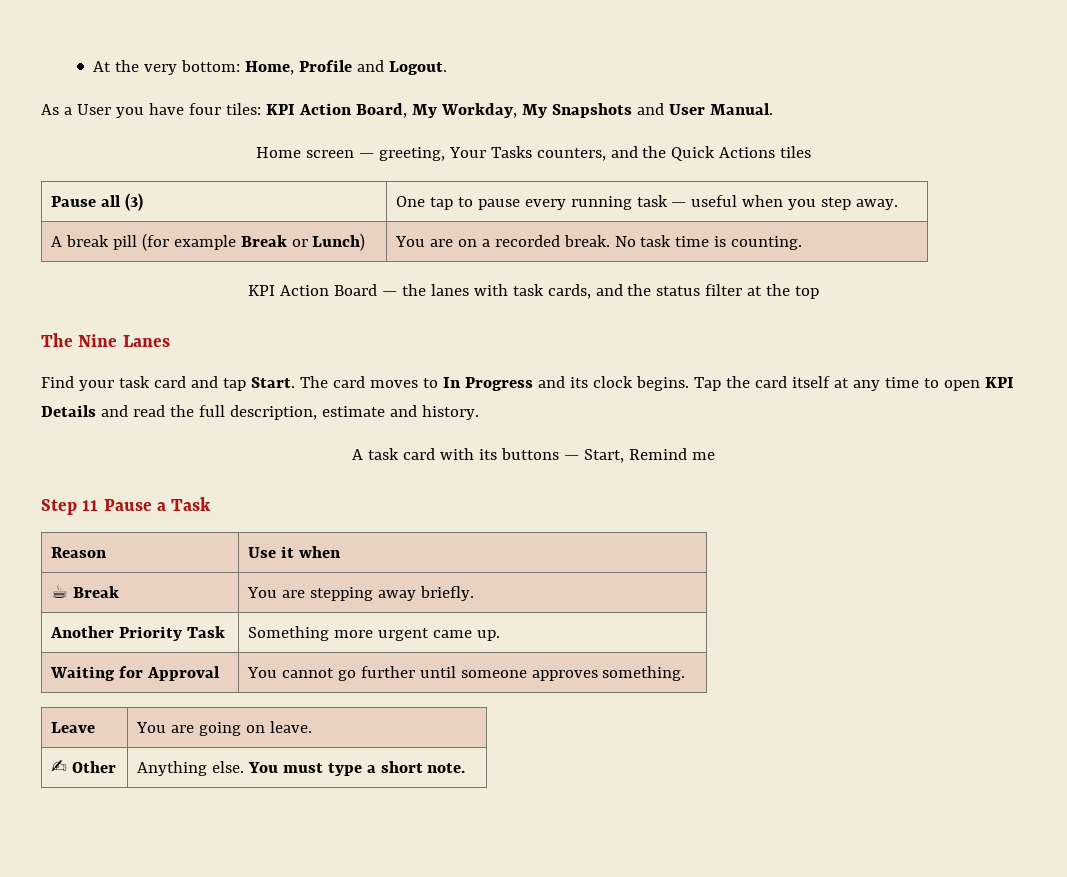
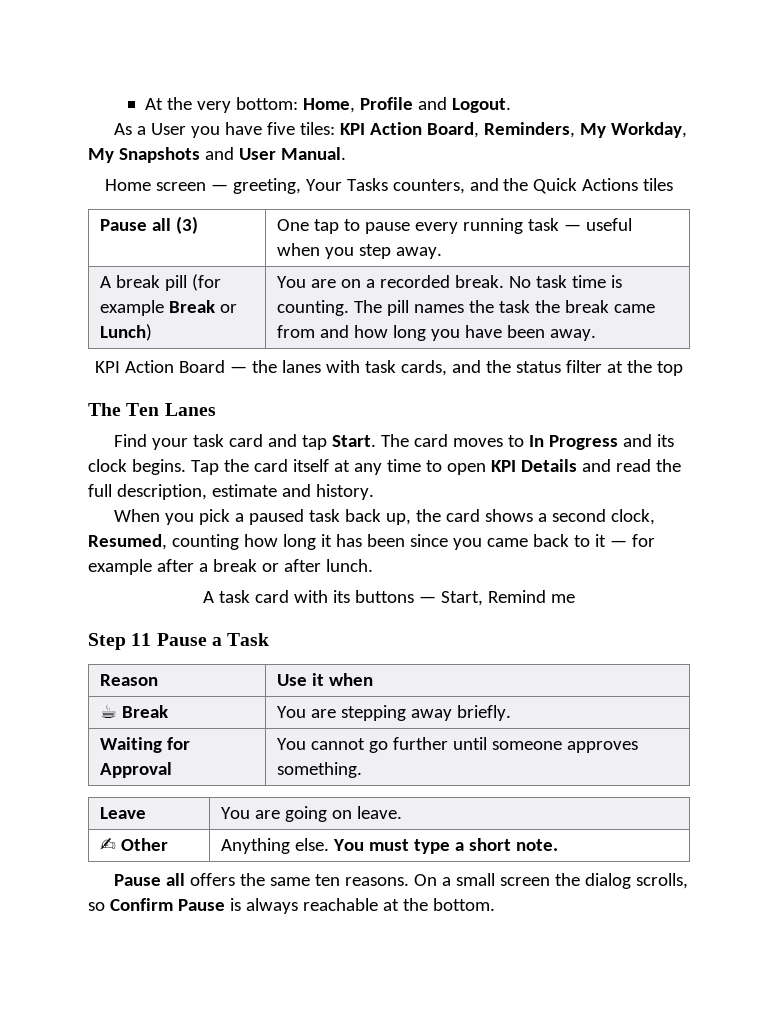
- As a User you have four tiles: KPI Action Board, My Workday, My Snapshots and User Manual.
+ As a User you have five tiles: KPI Action Board, Reminders, My Workday, My Snapshots and User Manual.
- A break pill (for example Break or Lunch) | You are on a recorded break. No task time is counting.
+ A break pill (for example Break or Lunch) | You are on a recorded break. No task time is counting. The pill names the task the break came from and how long you have been away.
- The Nine Lanes
+ The Ten Lanes
+ When you pick a paused task back up, the card shows a second clock, Resumed, counting how long it has been since you came back to it — for example after a break or after lunch.
- Another Priority Task | Something more urgent came up.
+ Pause all offers the same ten reasons. On a small screen the dialog scrolls, so Confirm Pause is always reachable at the bottom.

